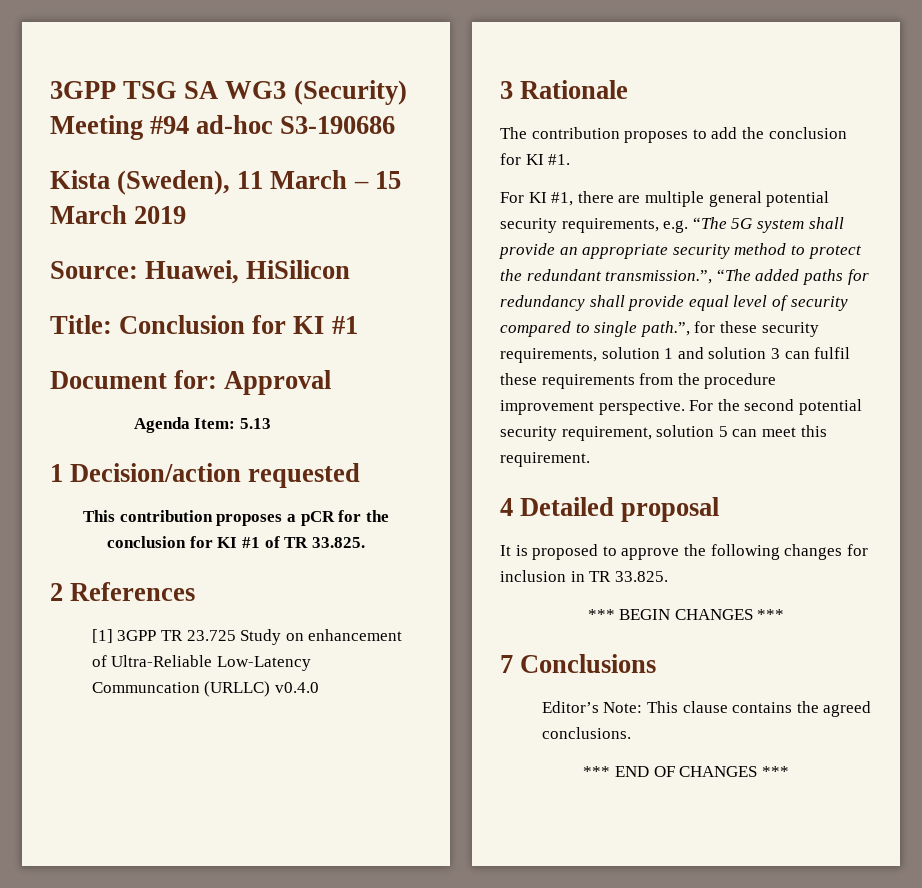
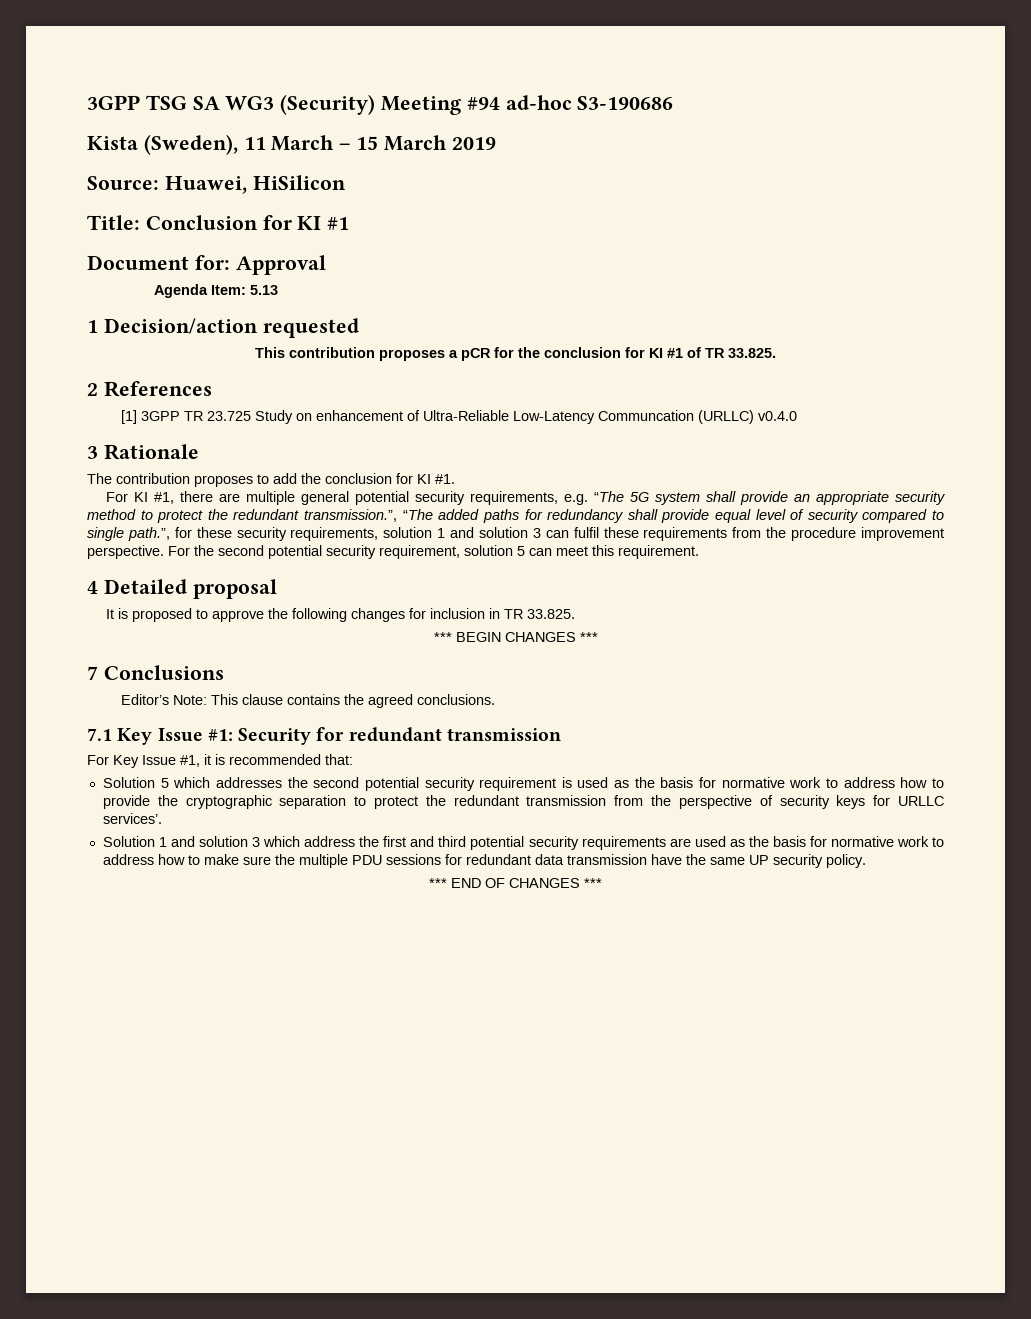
+ 7.1 Key Issue #1: Security for redundant transmission
+ For Key Issue #1, it is recommended that:
+ Solution 5 which addresses the second potential security requirement is used as the basis for normative work to address how to provide the cryptographic separation to protect the redundant transmission from the perspective of security keys for URLLC services’.
+ Solution 1 and solution 3 which address the first and third potential security requirements are used as the basis for normative work to address how to make sure the multiple PDU sessions for redundant data transmission have the same UP security policy.

